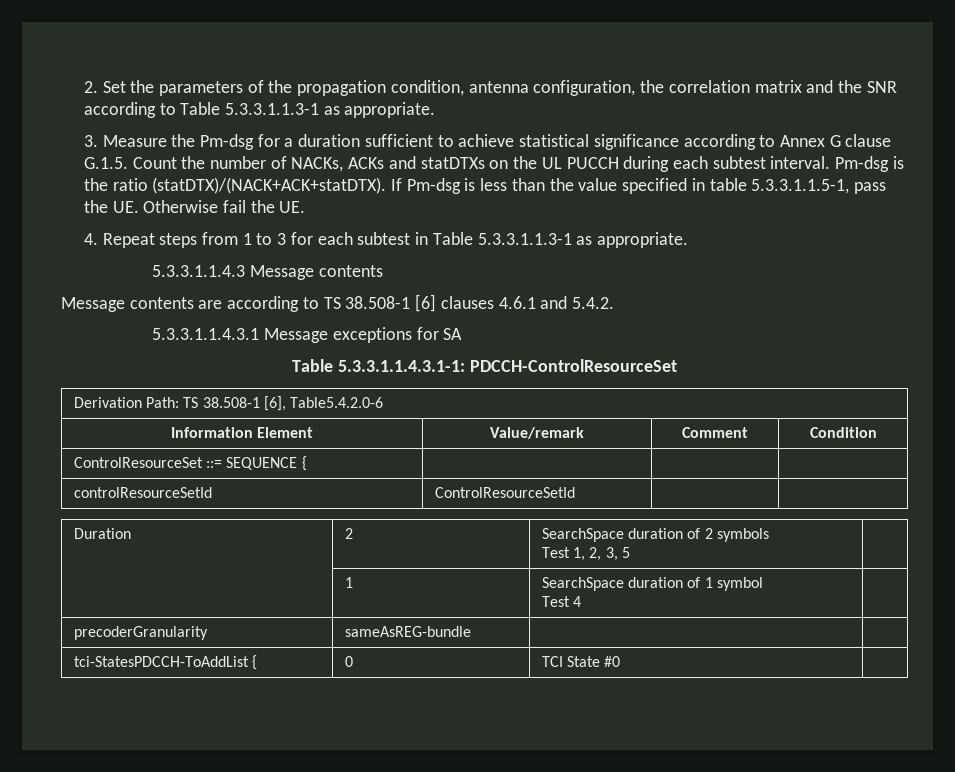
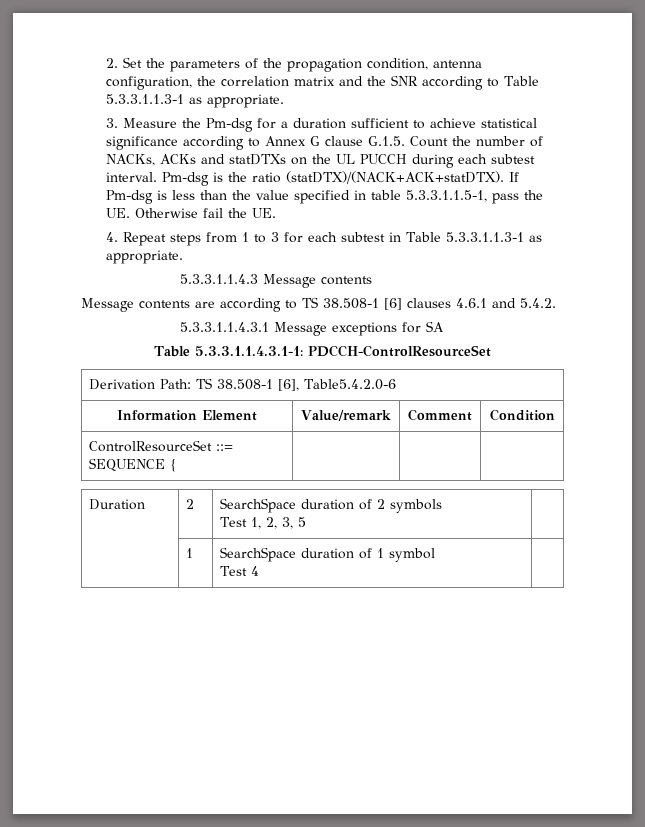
- controlResourceSetId | ControlResourceSetId | |
- precoderGranularity | sameAsREG-bundle | |
- tci-StatesPDCCH-ToAddList { | 0 | TCI State #0 |

